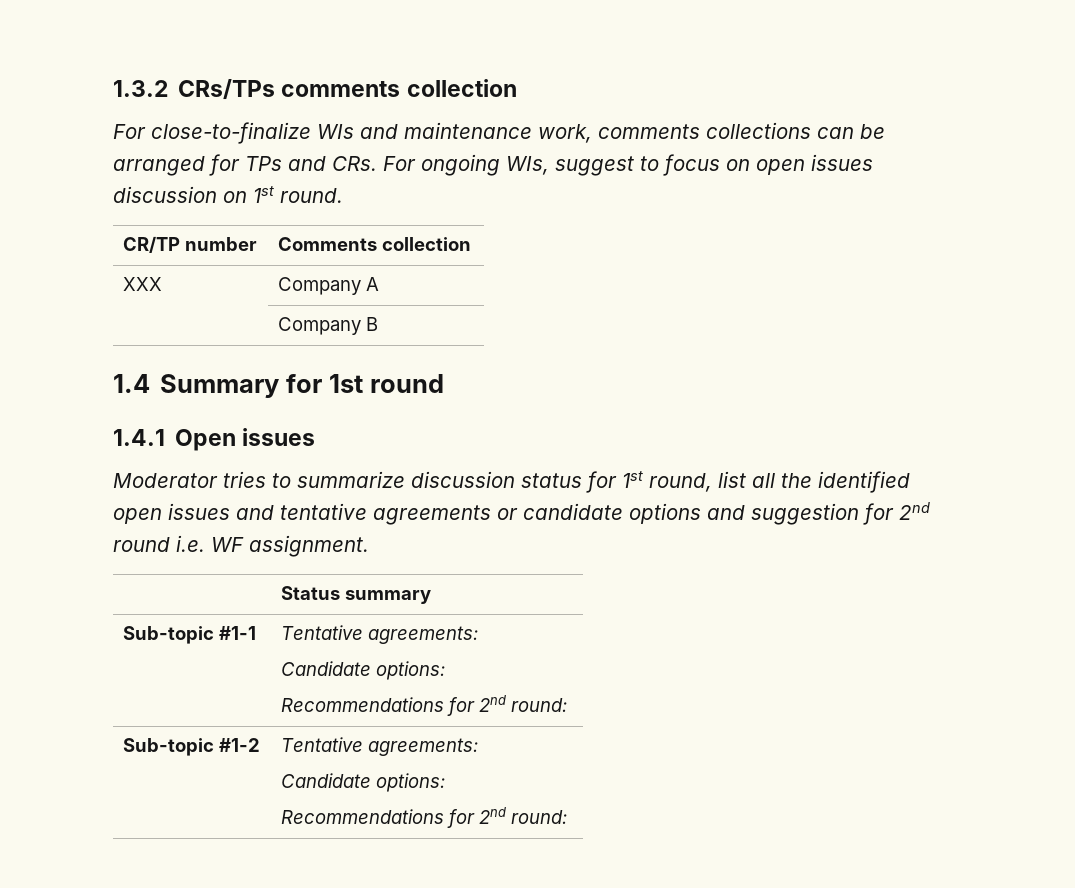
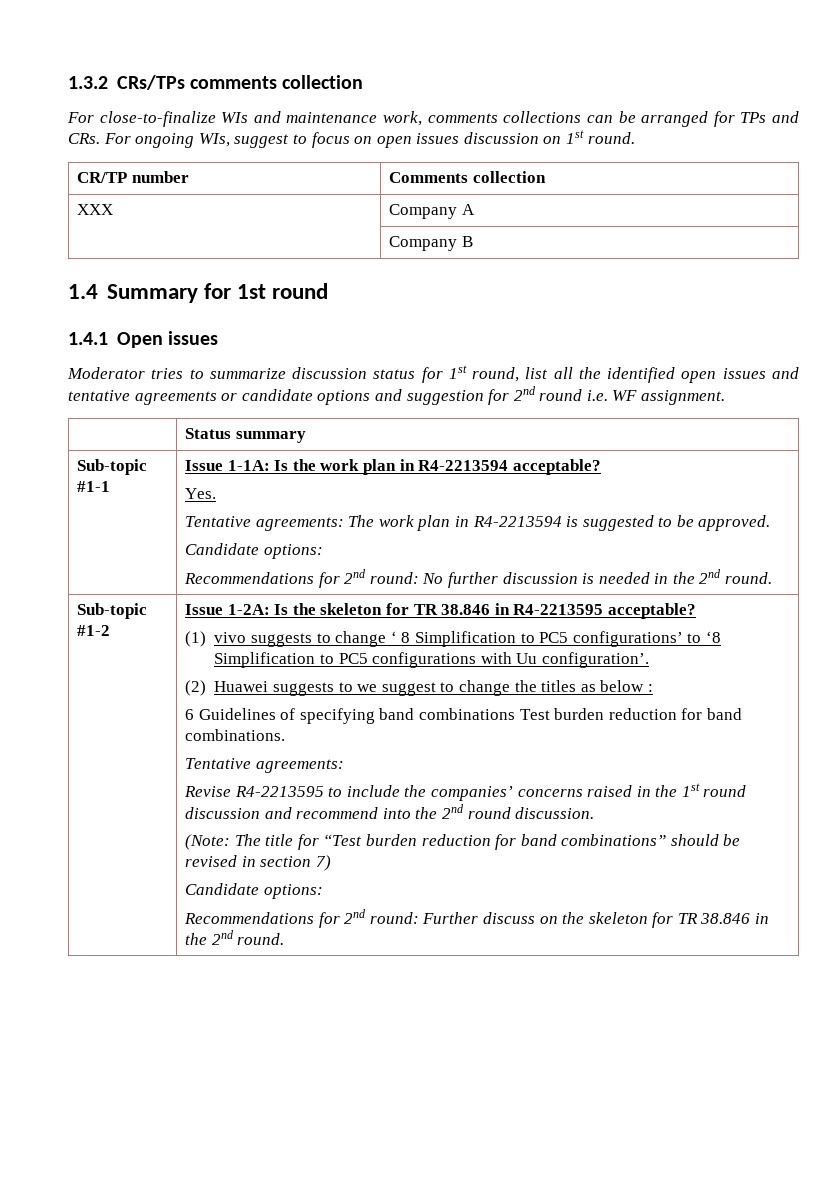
- Sub-topic #1-1 | Tentative agreements:
+ Sub-topic #1-1 | Issue 1-1A: Is the work plan in R4-2213594 acceptable?
+ Yes.
+ Tentative agreements: The work plan in R4-2213594 is suggested to be approved.
  Candidate options:
- Recommendations for 2nd round:
- Sub-topic #1-2 | Tentative agreements:
+ Recommendations for 2nd round: No further discussion is needed in the 2nd round.
+ Sub-topic #1-2 | Issue 1-2A: Is the skeleton for TR 38.846 in R4-2213595 acceptable?
+ (1) vivo suggests to change ‘ 8 Simplification to PC5 configurations’ to ‘8 Simplification to PC5 configurations with Uu configuration’.
+ (2) Huawei suggests to we suggest to change the titles as below :
+ 6 Guidelines of specifying band combinations Test burden reduction for band combinations.
+ Tentative agreements:
+ Revise R4-2213595 to include the companies’ concerns raised in the 1st round discussion and recommend into the 2nd round discussion.
+ (Note: The title for “Test burden reduction for band combinations” should be revised in section 7)
  Candidate options:
- Recommendations for 2nd round:
+ Recommendations for 2nd round: Further discuss on the skeleton for TR 38.846 in the 2nd round.

